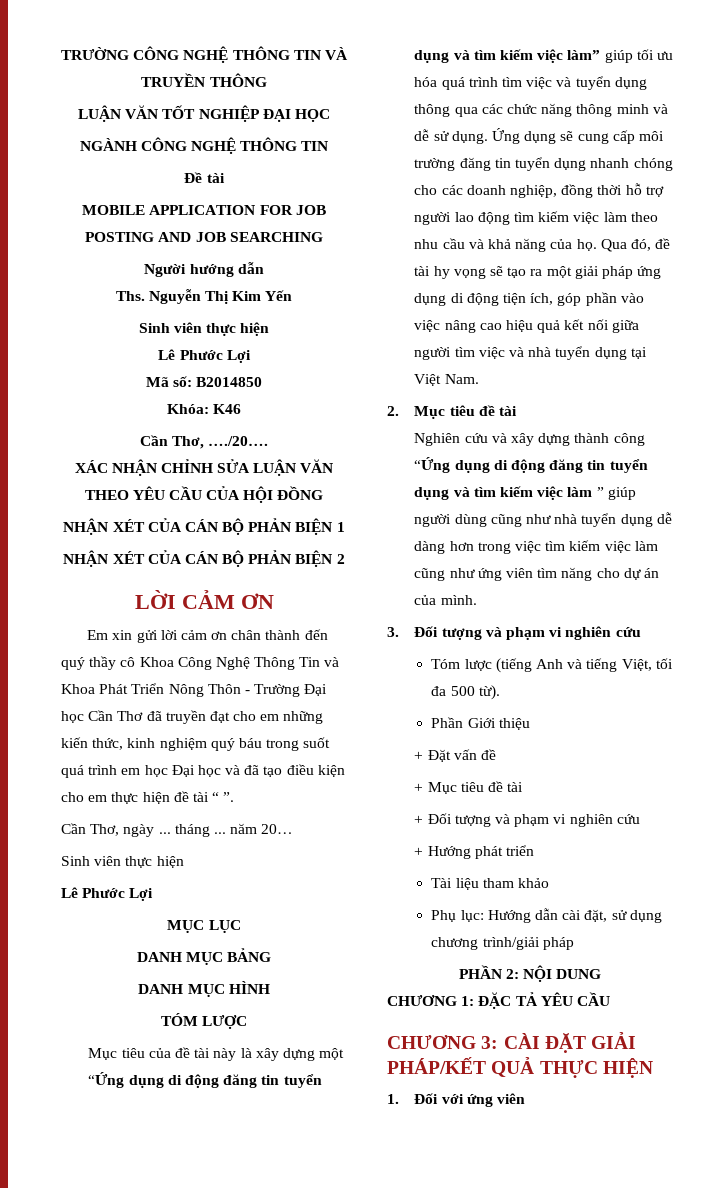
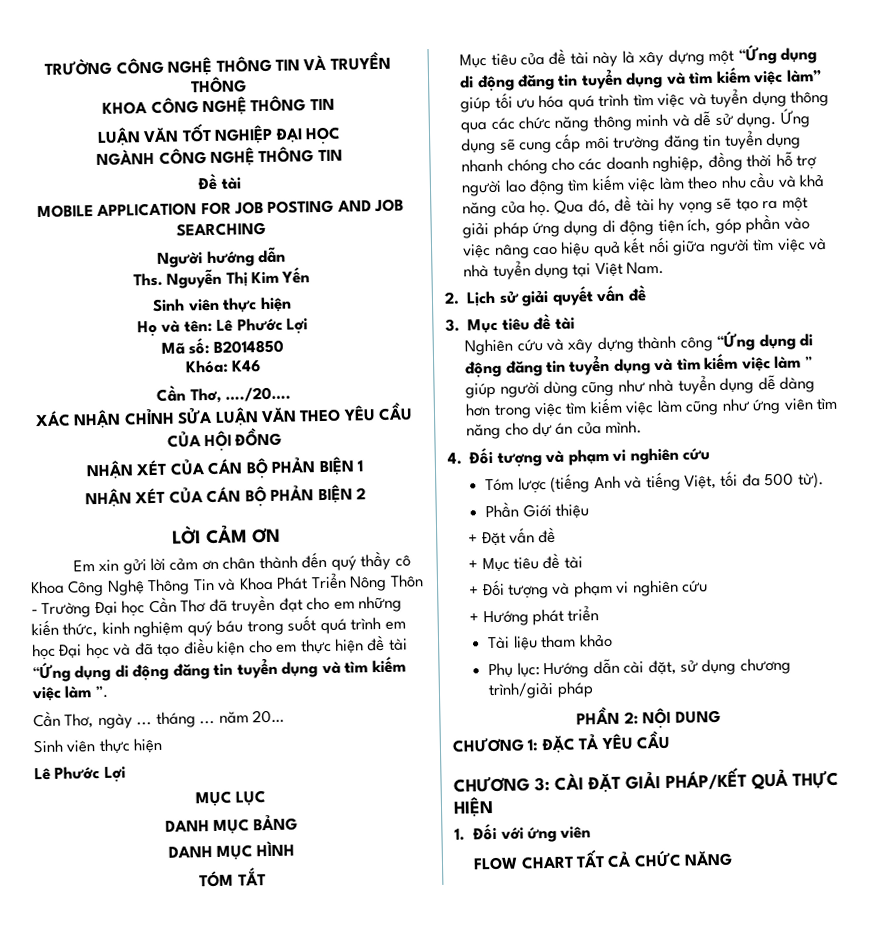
+ KHOA CÔNG NGHỆ THÔNG TIN
  Ths. Nguyễn Thị Kim Yến
  Sinh viên thực hiện
- Lê Phước Lợi
+ Họ và tên: Lê Phước Lợi
- Em xin gửi lời cảm ơn chân thành đến quý thầy cô Khoa Công Nghệ Thông Tin và Khoa Phát Triển Nông Thôn - Trường Đại học Cần Thơ đã truyền đạt cho em những kiến thức, kinh nghiệm quý báu trong suốt quá trình em học Đại học và đã tạo điều kiện cho em thực hiện đề tài “ ”.
+ Em xin gửi lời cảm ơn chân thành đến quý thầy cô Khoa Công Nghệ Thông Tin và Khoa Phát Triển Nông Thôn - Trường Đại học Cần Thơ đã truyền đạt cho em những kiến thức, kinh nghiệm quý báu trong suốt quá trình em học Đại học và đã tạo điều kiện cho em thực hiện đề tài “Ứng dụng di động đăng tin tuyển dụng và tìm kiếm việc làm ”.
- TÓM LƯỢC
+ TÓM TẮT
- 2. Mục tiêu đề tài
+ 2. Lịch sử giải quyết vấn đề
+ 3. Mục tiêu đề tài
- 3. Đối tượng và phạm vi nghiên cứu
+ 4. Đối tượng và phạm vi nghiên cứu
+ FLOW CHART TẤT CẢ CHỨC NĂNG

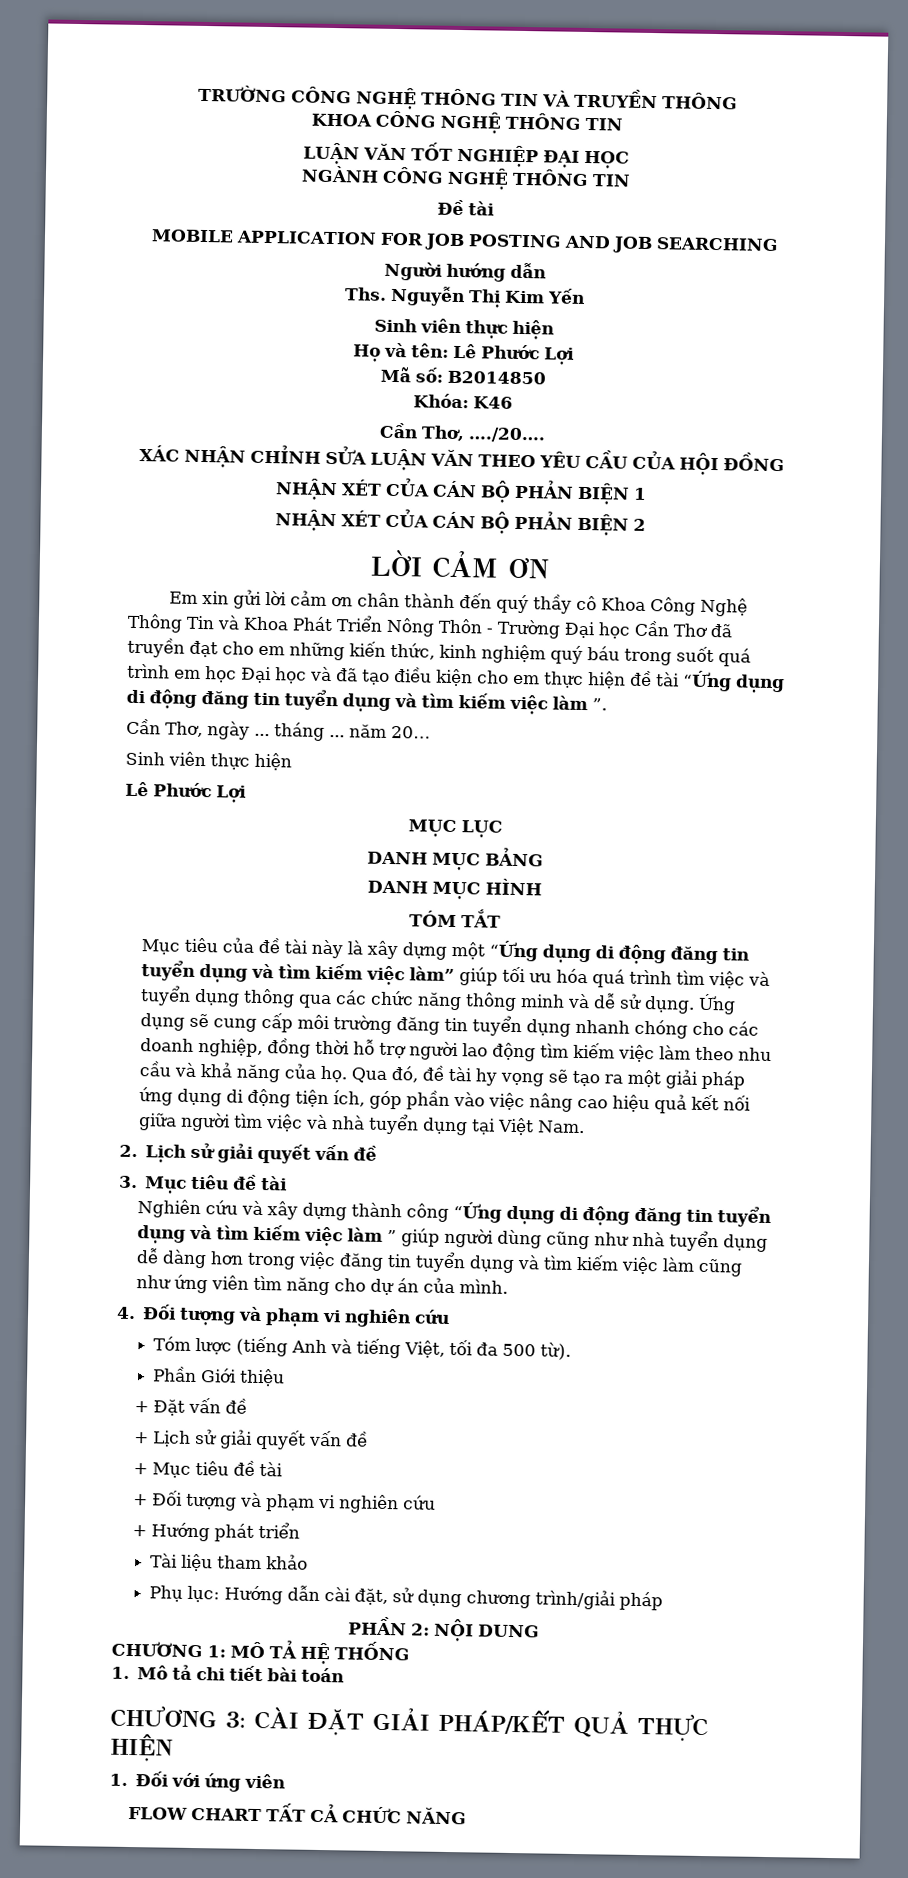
- Nghiên cứu và xây dựng thành công “Ứng dụng di động đăng tin tuyển dụng và tìm kiếm việc làm ” giúp người dùng cũng như nhà tuyển dụng dễ dàng hơn trong việc tìm kiếm việc làm cũng như ứng viên tìm năng cho dự án của mình.
+ Nghiên cứu và xây dựng thành công “Ứng dụng di động đăng tin tuyển dụng và tìm kiếm việc làm ” giúp người dùng cũng như nhà tuyển dụng dễ dàng hơn trong việc đăng tin tuyển dụng và tìm kiếm việc làm cũng như ứng viên tìm năng cho dự án của mình.
+ + Lịch sử giải quyết vấn đề
- CHƯƠNG 1: ĐẶC TẢ YÊU CẦU
+ CHƯƠNG 1: MÔ TẢ HỆ THỐNG
+ 1. Mô tả chi tiết bài toán

